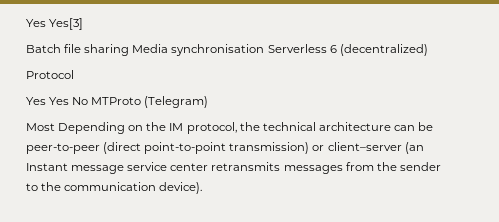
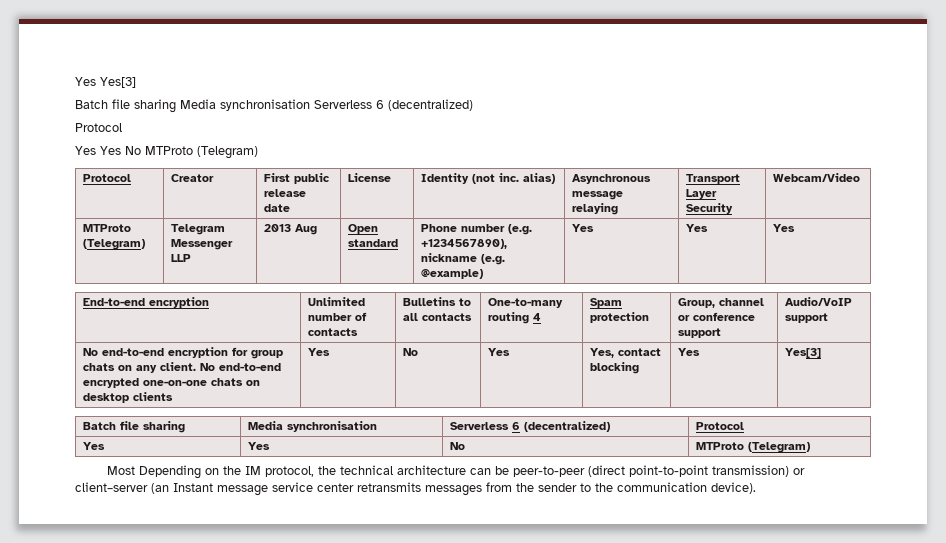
+ Protocol | Creator | First public release date | License | Identity (not inc. alias) | Asynchronous message relaying | Transport Layer Security | Webcam/Video
+ MTProto (Telegram) | Telegram Messenger LLP | 2013 Aug | Open standard | Phone number (e.g. +1234567890), nickname (e.g. @example) | Yes | Yes | Yes
+ End-to-end encryption | Unlimited number of contacts | Bulletins to all contacts | One-to-many routing 4 | Spam protection | Group, channel or conference support | Audio/VoIP support
+ No end-to-end encryption for group chats on any client. No end-to-end encrypted one-on-one chats on desktop clients | Yes | No | Yes | Yes, contact blocking | Yes | Yes[3]
+ Batch file sharing | Media synchronisation | Serverless 6 (decentralized) | Protocol
+ Yes | Yes | No | MTProto (Telegram)

